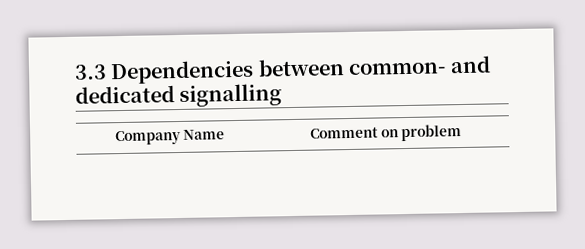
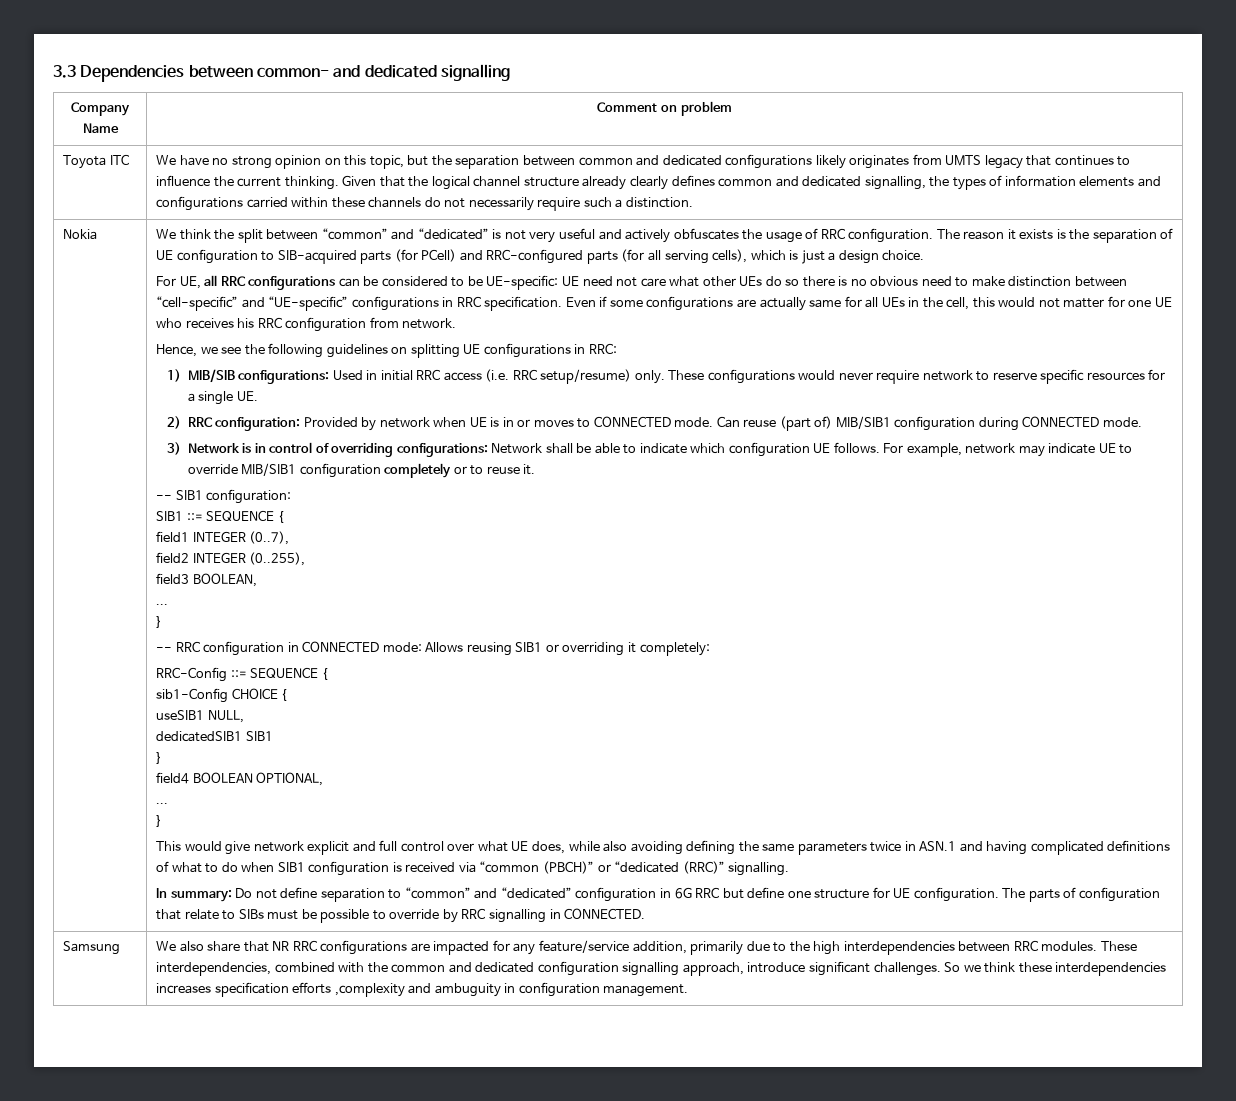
+ Toyota ITC | We have no strong opinion on this topic, but the separation between common and dedicated configurations likely originates from UMTS legacy that continues to influence the current thinking. Given that the logical channel structure already clearly defines common and dedicated signalling, the types of information elements and configurations carried within these channels do not necessarily require such a distinction.
+ Nokia | We think the split between “common” and “dedicated” is not very useful and actively obfuscates the usage of RRC configuration. The reason it exists is the separation of UE configuration to SIB-acquired parts (for PCell) and RRC-configured parts (for all serving cells), which is just a design choice.
+ For UE, all RRC configurations can be considered to be UE-specific: UE need not care what other UEs do so there is no obvious need to make distinction between “cell-specific” and “UE-specific” configurations in RRC specification. Even if some configurations are actually same for all UEs in the cell, this would not matter for one UE who receives his RRC configuration from network.
+ Hence, we see the following guidelines on splitting UE configurations in RRC:
+ 1) MIB/SIB configurations: Used in initial RRC access (i.e. RRC setup/resume) only. These configurations would never require network to reserve specific resources for a single UE.
+ 2) RRC configuration: Provided by network when UE is in or moves to CONNECTED mode. Can reuse (part of) MIB/SIB1 configuration during CONNECTED mode.
+ 3) Network is in control of overriding configurations: Network shall be able to indicate which configuration UE follows. For example, network may indicate UE to override MIB/SIB1 configuration completely or to reuse it.
+ -- SIB1 configuration:
+ SIB1 ::= SEQUENCE {
+ field1 INTEGER (0..7),
+ field2 INTEGER (0..255),
+ field3 BOOLEAN,
+ ...
+ }
+ -- RRC configuration in CONNECTED mode: Allows reusing SIB1 or overriding it completely:
+ RRC-Config ::= SEQUENCE {
+ sib1-Config CHOICE {
+ useSIB1 NULL,
+ dedicatedSIB1 SIB1
+ }
+ field4 BOOLEAN OPTIONAL,
+ ...
+ }
+ This would give network explicit and full control over what UE does, while also avoiding defining the same parameters twice in ASN.1 and having complicated definitions of what to do when SIB1 configuration is received via “common (PBCH)” or “dedicated (RRC)” signalling.
+ In summary: Do not define separation to “common” and “dedicated” configuration in 6G RRC but define one structure for UE configuration. The parts of configuration that relate to SIBs must be possible to override by RRC signalling in CONNECTED.
+ Samsung | We also share that NR RRC configurations are impacted for any feature/service addition, primarily due to the high interdependencies between RRC modules. These interdependencies, combined with the common and dedicated configuration signalling approach, introduce significant challenges. So we think these interdependencies increases specification efforts ,complexity and ambuguity in configuration management.

